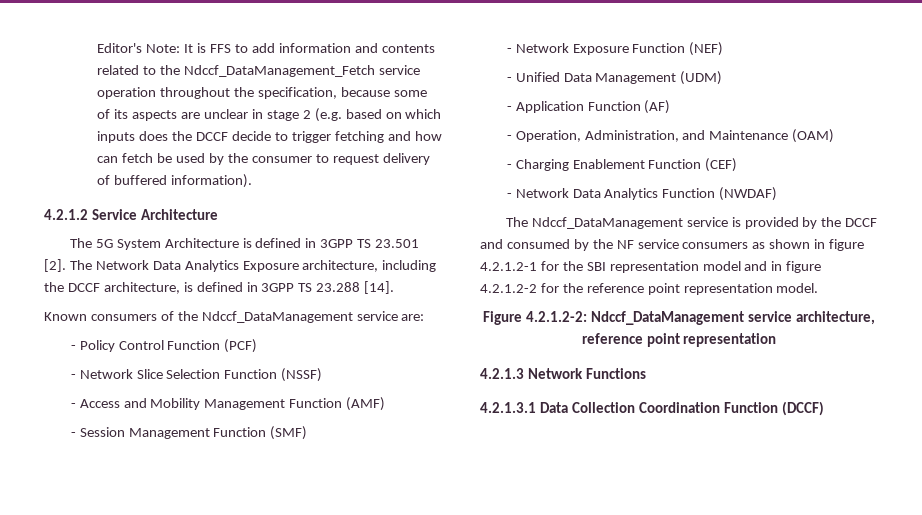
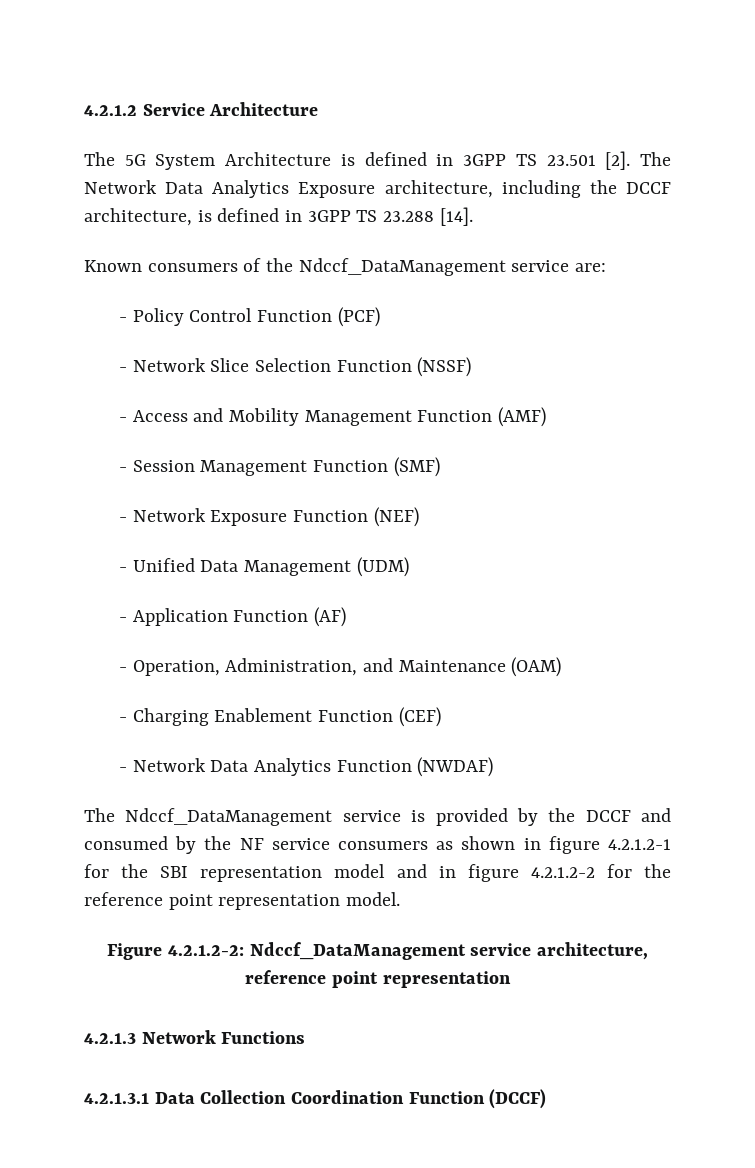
- Editor's Note: It is FFS to add information and contents related to the Ndccf_DataManagement_Fetch service operation throughout the specification, because some of its aspects are unclear in stage 2 (e.g. based on which inputs does the DCCF decide to trigger fetching and how can fetch be used by the consumer to request delivery of buffered information).

